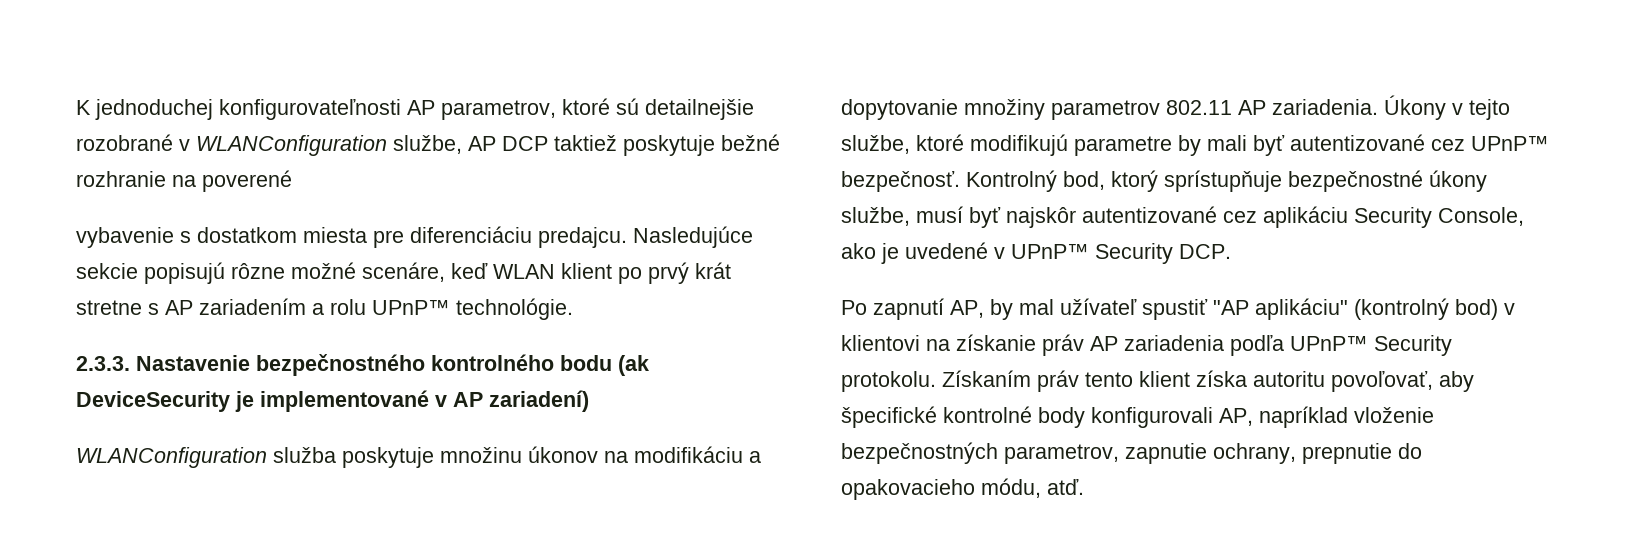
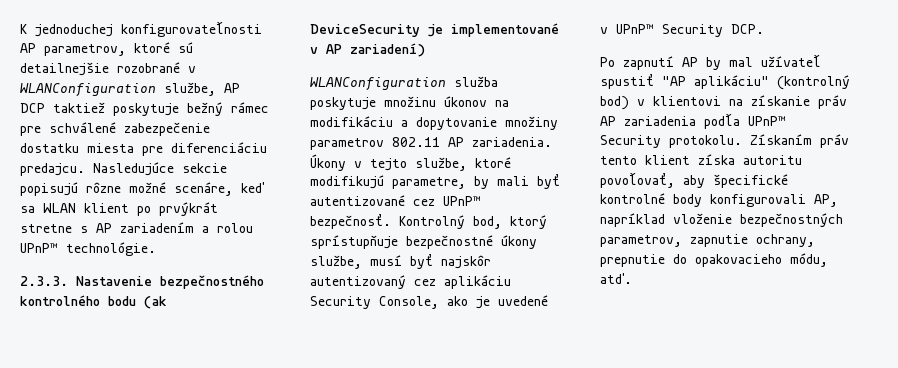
- K jednoduchej konfigurovateľnosti AP parametrov, ktoré sú detailnejšie rozobrané v WLANConfiguration službe, AP DCP taktiež poskytuje bežné rozhranie na poverené
- vybavenie s dostatkom miesta pre diferenciáciu predajcu.
+ K jednoduchej konfigurovateľnosti AP parametrov, ktoré sú detailnejšie rozobrané v WLANConfiguration službe, AP DCP taktiež poskytuje bežný rámec pre schválené zabezpečenie dostatku miesta pre diferenciáciu predajcu.
- Nasledujúce sekcie popisujú rôzne možné scenáre, keď WLAN klient po prvý krát stretne s AP zariadením a rolu UPnP™ technológie.
+ Nasledujúce sekcie popisujú rôzne možné scenáre, keď sa WLAN klient po prvýkrát stretne s AP zariadením a rolou UPnP™ technológie.
- Úkony v tejto službe, ktoré modifikujú parametre by mali byť autentizované cez UPnP™ bezpečnosť.
+ Úkony v tejto službe, ktoré modifikujú parametre, by mali byť autentizované cez UPnP™ bezpečnosť.
- Kontrolný bod, ktorý sprístupňuje bezpečnostné úkony službe, musí byť najskôr autentizované cez aplikáciu Security Console, ako je uvedené v UPnP™ Security DCP.
+ Kontrolný bod, ktorý sprístupňuje bezpečnostné úkony službe, musí byť najskôr autentizovaný cez aplikáciu Security Console, ako je uvedené v UPnP™ Security DCP.
- Po zapnutí AP, by mal užívateľ spustiť "AP aplikáciu" (kontrolný bod) v klientovi na získanie práv AP zariadenia podľa UPnP™ Security protokolu.
+ Po zapnutí AP by mal užívateľ spustiť "AP aplikáciu" (kontrolný bod) v klientovi na získanie práv AP zariadenia podľa UPnP™ Security protokolu.

